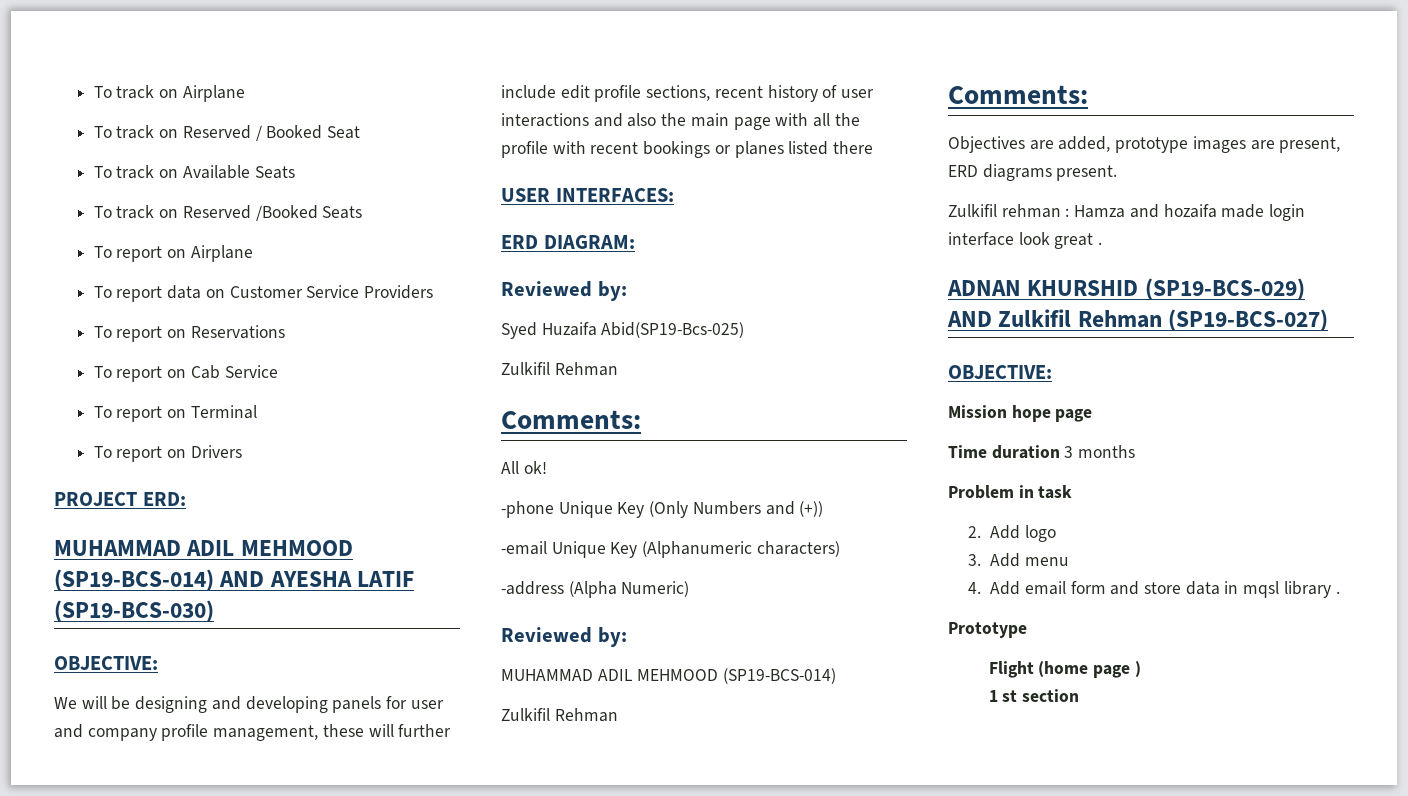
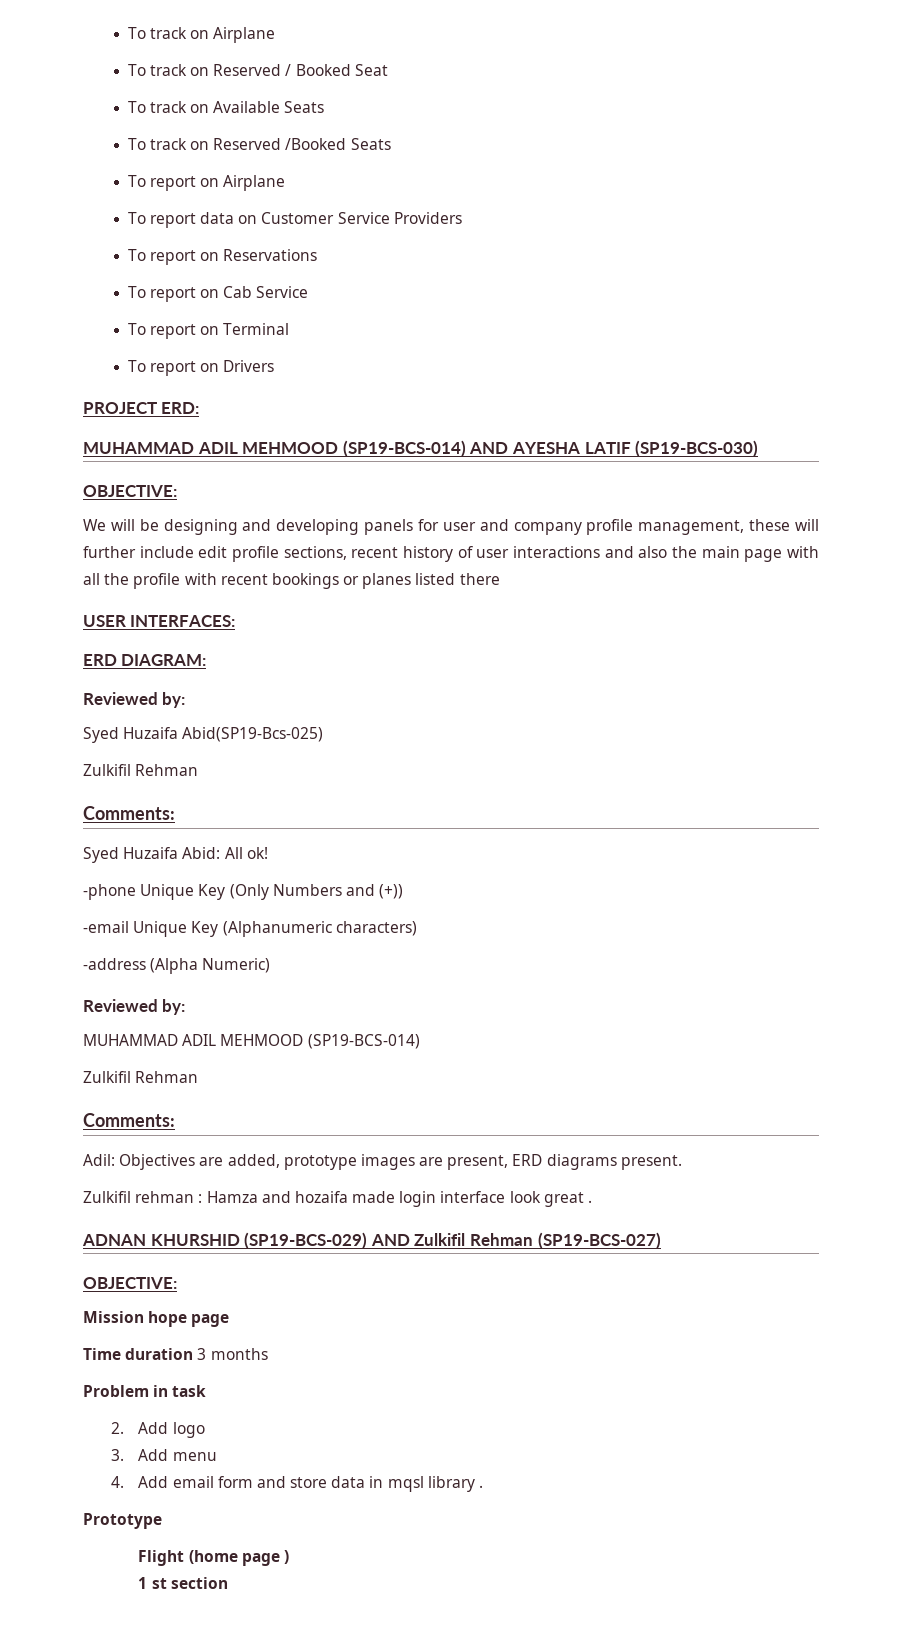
- All ok!
+ Syed Huzaifa Abid: All ok!
- Objectives are added, prototype images are present, ERD diagrams present.
+ Adil: Objectives are added, prototype images are present, ERD diagrams present.

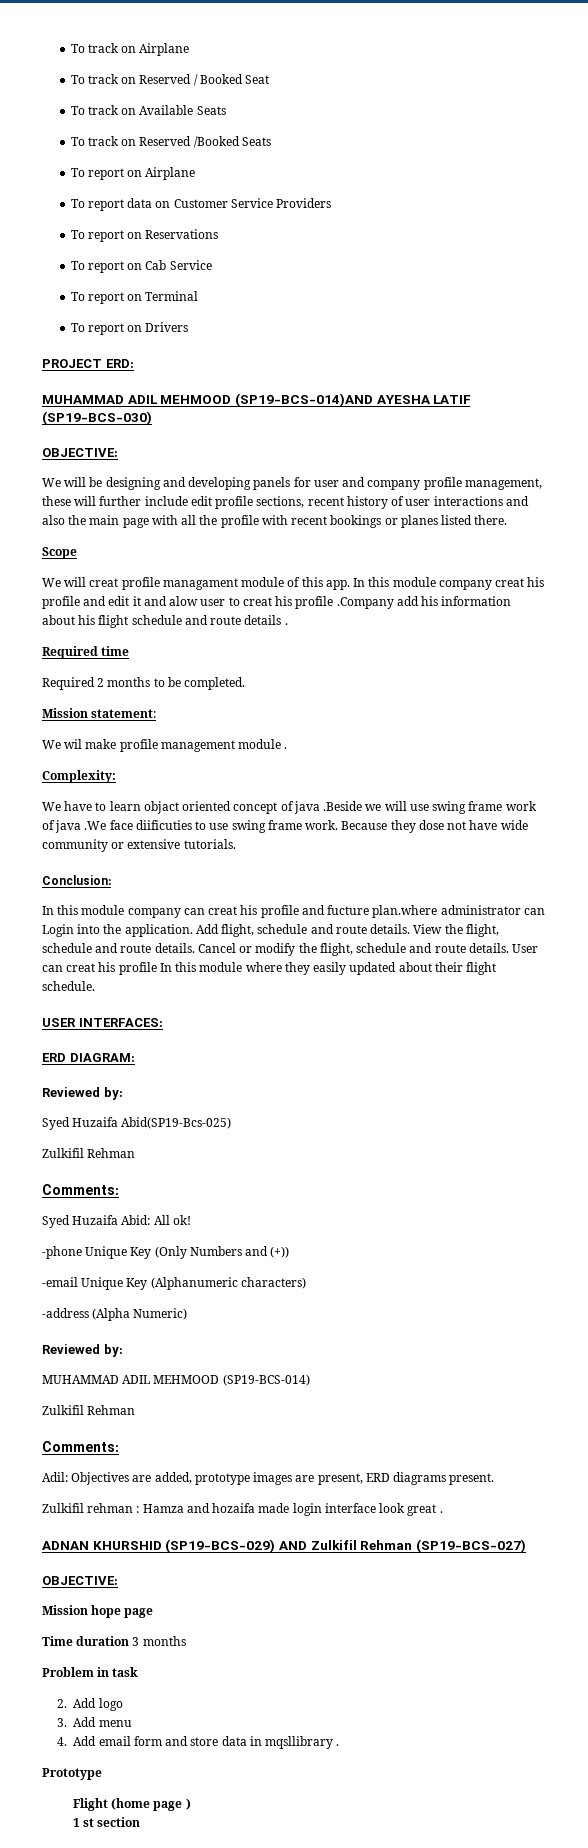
- MUHAMMAD ADIL MEHMOOD (SP19-BCS-014) AND AYESHA LATIF (SP19-BCS-030)
+ MUHAMMAD ADIL MEHMOOD (SP19-BCS-014)AND AYESHA LATIF (SP19-BCS-030)
- We will be designing and developing panels for user and company profile management, these will further include edit profile sections, recent history of user interactions and also the main page with all the profile with recent bookings or planes listed there
+ We will be designing and developing panels for user and company profile management, these will further include edit profile sections, recent history of user interactions and also the main page with all the profile with recent bookings or planes listed there.
+ Scope
+ We will creat profile managament module of this app. In this module company creat his profile and edit it and alow user to creat his profile .Company add his information about his flight schedule and route details .
+ Required time
+ Required 2 months to be completed.
+ Mission statement:
+ We wil make profile management module .
+ Complexity:
+ We have to learn objact oriented concept of java .Beside we will use swing frame work of java .We face diificuties to use swing frame work. Because they dose not have wide community or extensive tutorials.
+ Conclusion:
+ In this module company can creat his profile and fucture plan.where administrator can Login into the application. Add flight, schedule and route details. View the flight, schedule and route details. Cancel or modify the flight, schedule and route details. User can creat his profile In this module where they easily updated about their flight schedule.
- 4. Add email form and store data in mqsl library .
+ 4. Add email form and store data in mqsllibrary .

